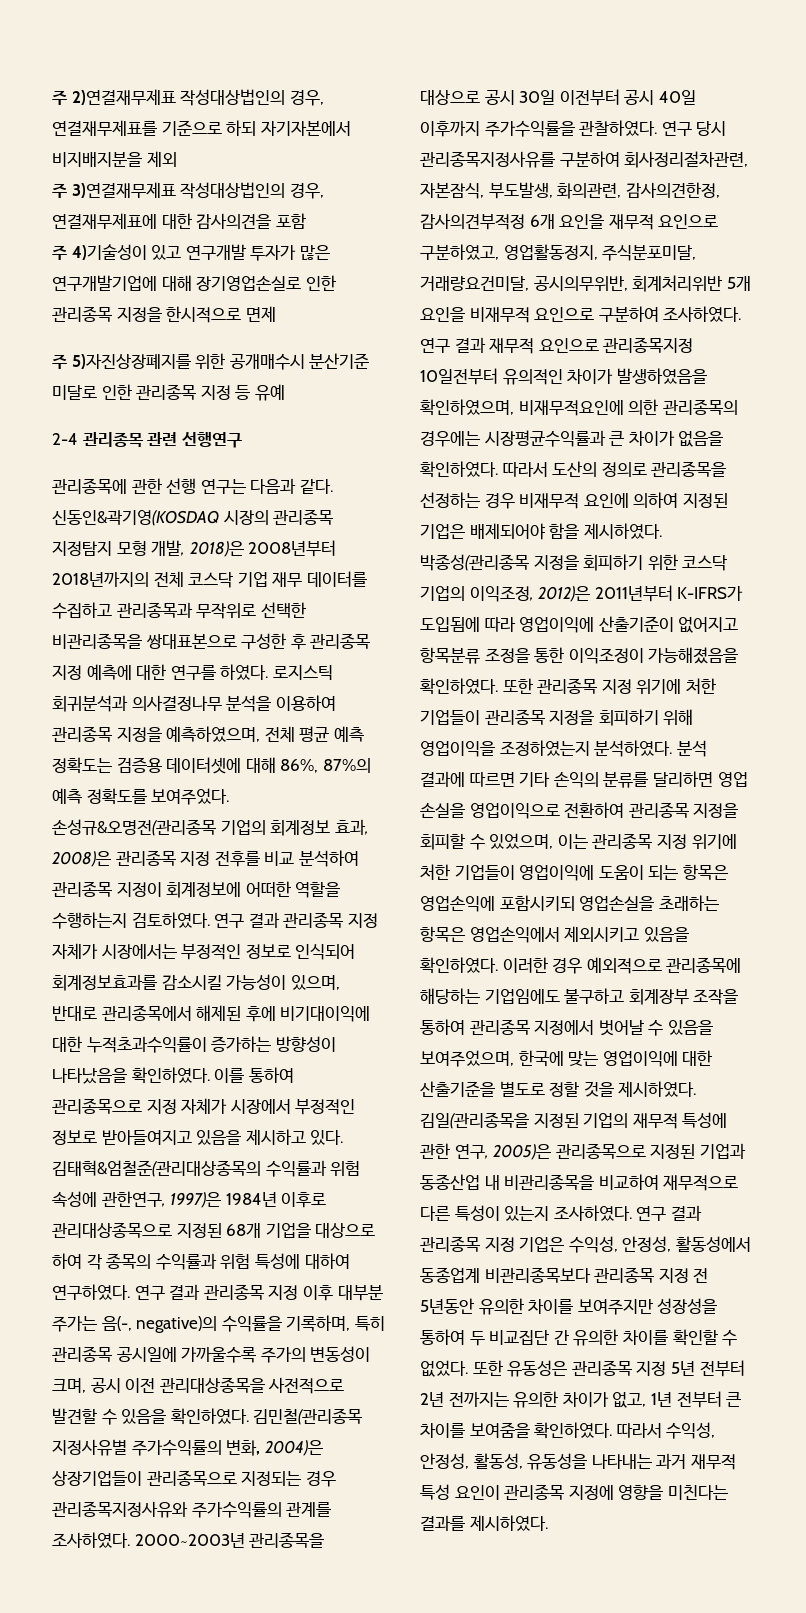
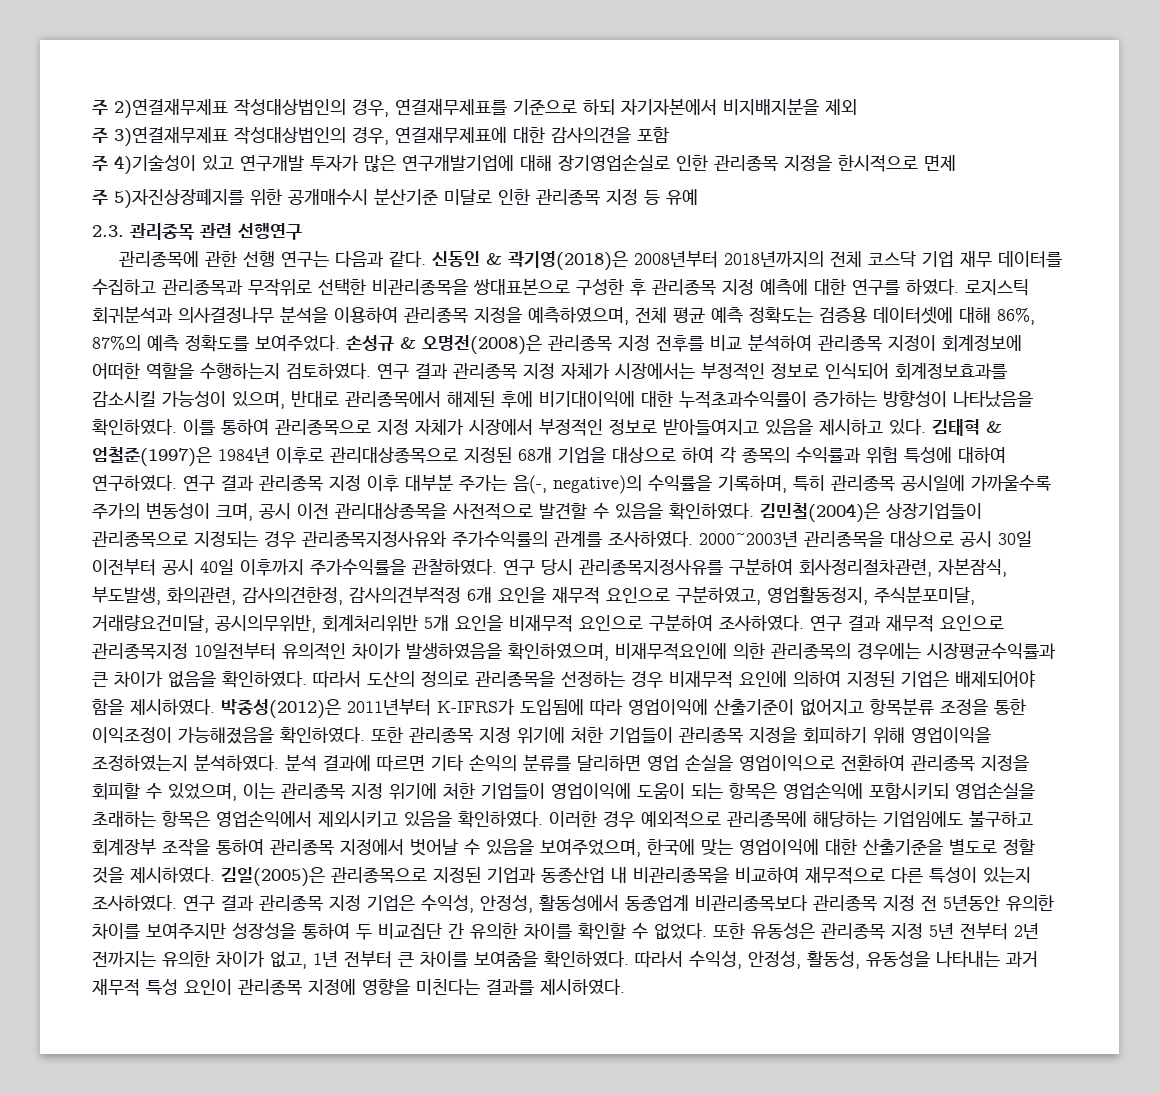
- 2-4 관리종목 관련 선행연구
+ 2.3. 관리종목 관련 선행연구
- 신동인&곽기영(KOSDAQ 시장의 관리종목 지정탐지 모형 개발, 2018)은 2008년부터 2018년까지의 전체 코스닥 기업 재무 데이터를 수집하고 관리종목과 무작위로 선택한 비관리종목을 쌍대표본으로 구성한 후 관리종목 지정 예측에 대한 연구를 하였다.
+ 신동인 & 곽기영(2018)은 2008년부터 2018년까지의 전체 코스닥 기업 재무 데이터를 수집하고 관리종목과 무작위로 선택한 비관리종목을 쌍대표본으로 구성한 후 관리종목 지정 예측에 대한 연구를 하였다.
- 손성규&오명전(관리종목 기업의 회계정보 효과, 2008)은 관리종목 지정 전후를 비교 분석하여 관리종목 지정이 회계정보에 어떠한 역할을 수행하는지 검토하였다.
+ 손성규 & 오명전(2008)은 관리종목 지정 전후를 비교 분석하여 관리종목 지정이 회계정보에 어떠한 역할을 수행하는지 검토하였다.
- 김태혁&엄철준(관리대상종목의 수익률과 위험 속성에 관한연구, 1997)은 1984년 이후로 관리대상종목으로 지정된 68개 기업을 대상으로 하여 각 종목의 수익률과 위험 특성에 대하여 연구하였다.
+ 김태혁 & 엄철준(1997)은 1984년 이후로 관리대상종목으로 지정된 68개 기업을 대상으로 하여 각 종목의 수익률과 위험 특성에 대하여 연구하였다.
- 김민철(관리종목 지정사유별 주가수익률의 변화, 2004)은 상장기업들이 관리종목으로 지정되는 경우 관리종목지정사유와 주가수익률의 관계를 조사하였다.
+ 김민철(2004)은 상장기업들이 관리종목으로 지정되는 경우 관리종목지정사유와 주가수익률의 관계를 조사하였다.
- 박종성(관리종목 지정을 회피하기 위한 코스닥 기업의 이익조정, 2012)은 2011년부터 K-IFRS가 도입됨에 따라 영업이익에 산출기준이 없어지고 항목분류 조정을 통한 이익조정이 가능해졌음을 확인하였다.
+ 박종성(2012)은 2011년부터 K-IFRS가 도입됨에 따라 영업이익에 산출기준이 없어지고 항목분류 조정을 통한 이익조정이 가능해졌음을 확인하였다.
- 김일(관리종목을 지정된 기업의 재무적 특성에 관한 연구, 2005)은 관리종목으로 지정된 기업과 동종산업 내 비관리종목을 비교하여 재무적으로 다른 특성이 있는지 조사하였다.
+ 김일(2005)은 관리종목으로 지정된 기업과 동종산업 내 비관리종목을 비교하여 재무적으로 다른 특성이 있는지 조사하였다.

